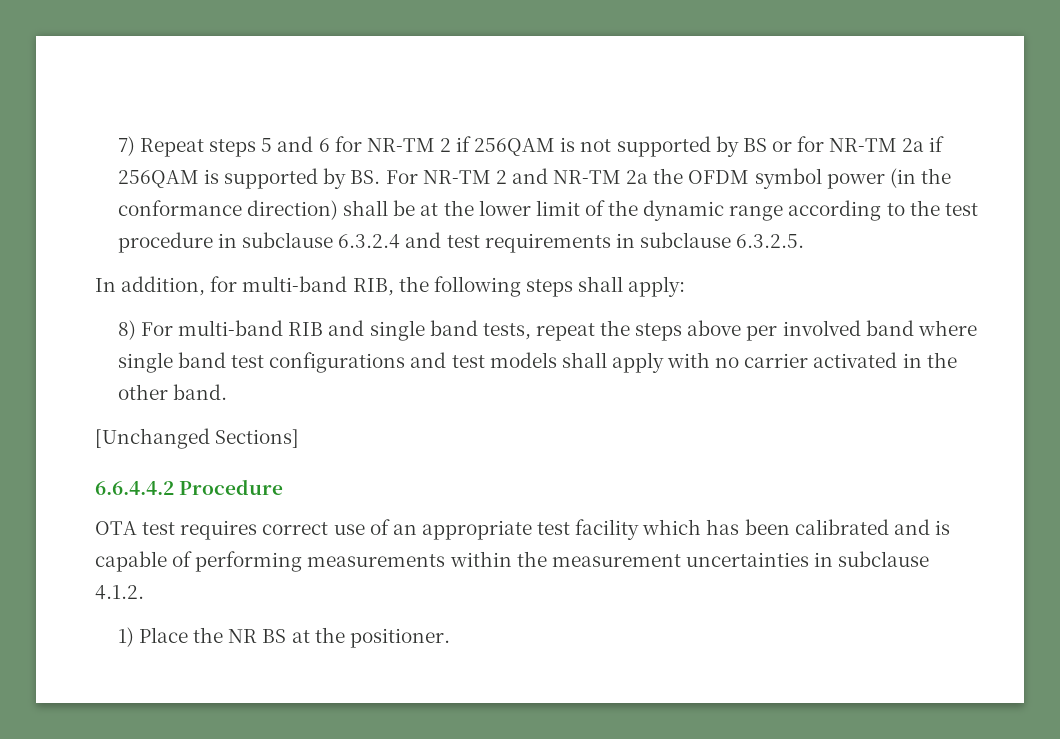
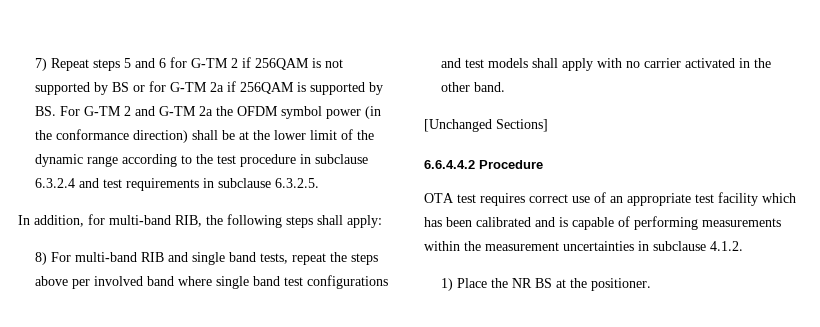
- 7) Repeat steps 5 and 6 for NR-TM 2 if 256QAM is not supported by BS or for NR-TM 2a if 256QAM is supported by BS. For NR-TM 2 and NR-TM 2a the OFDM symbol power (in the conformance direction) shall be at the lower limit of the dynamic range according to the test procedure in subclause 6.3.2.4 and test requirements in subclause 6.3.2.5.
+ 7) Repeat steps 5 and 6 for G-TM 2 if 256QAM is not supported by BS or for G-TM 2a if 256QAM is supported by BS. For G-TM 2 and G-TM 2a the OFDM symbol power (in the conformance direction) shall be at the lower limit of the dynamic range according to the test procedure in subclause 6.3.2.4 and test requirements in subclause 6.3.2.5.

